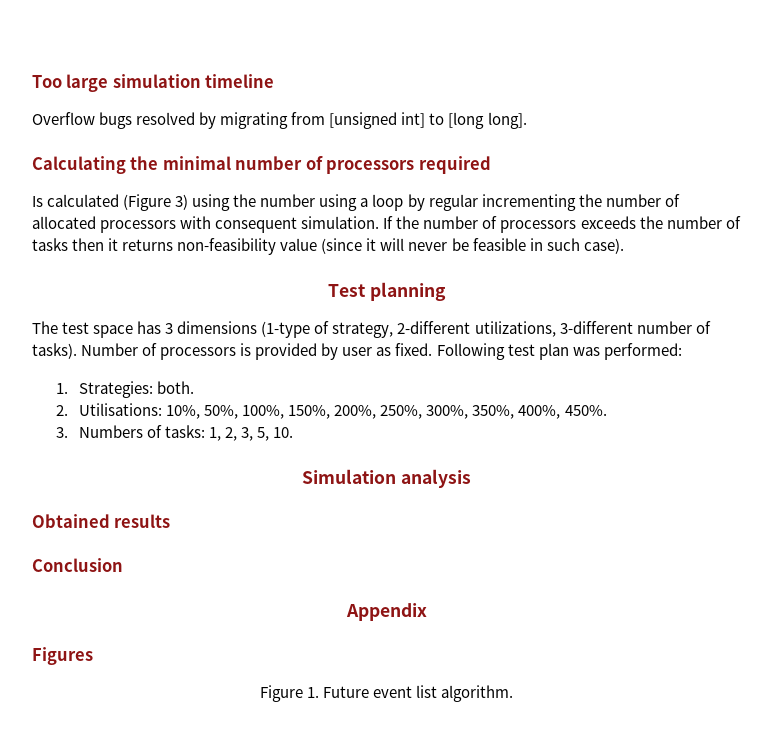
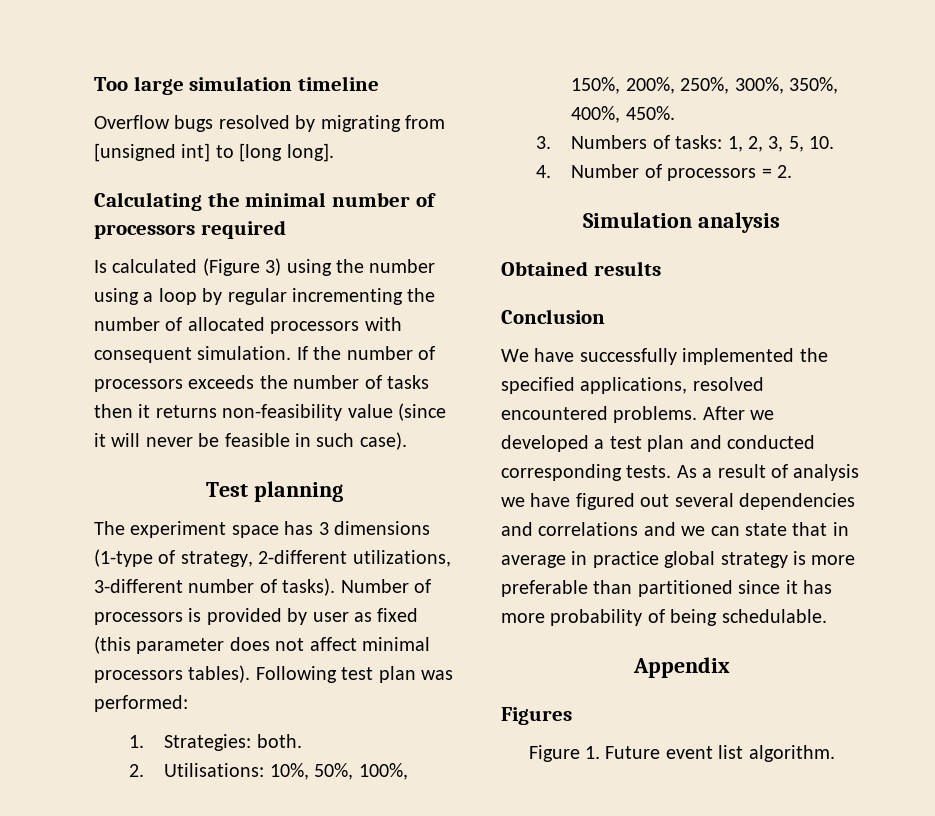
- The test space has 3 dimensions (1-type of strategy, 2-different utilizations, 3-different number of tasks).
+ The experiment space has 3 dimensions (1-type of strategy, 2-different utilizations, 3-different number of tasks).
- Number of processors is provided by user as fixed.
+ Number of processors is provided by user as fixed (this parameter does not affect minimal processors tables).
+ 4. Number of processors = 2.
+ We have successfully implemented the specified applications, resolved encountered problems. After we developed a test plan and conducted corresponding tests. As a result of analysis we have figured out several dependencies and correlations and we can state that in average in practice global strategy is more preferable than partitioned since it has more probability of being schedulable.

